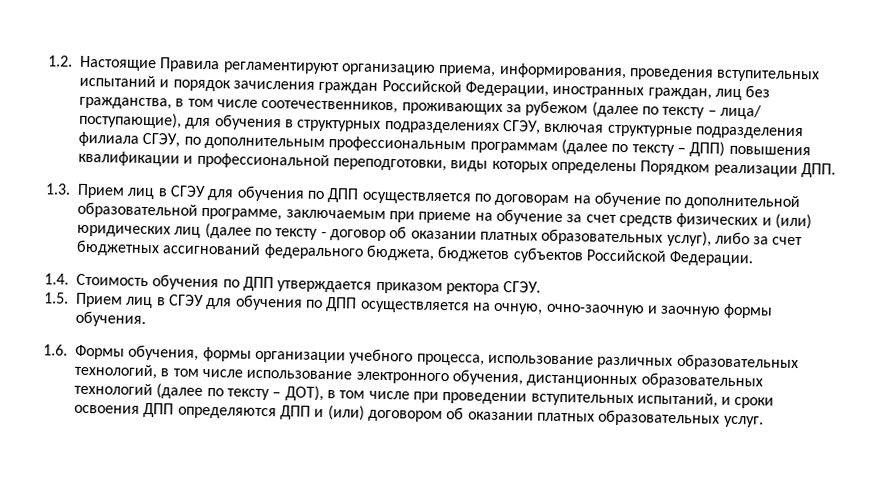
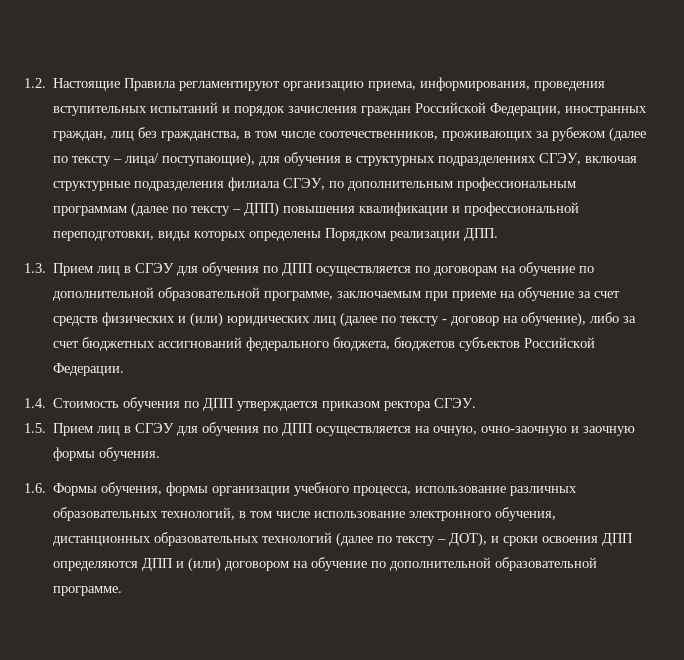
- 1.3. Прием лиц в СГЭУ для обучения по ДПП осуществляется по договорам на обучение по дополнительной образовательной программе, заключаемым при приеме на обучение за счет средств физических и (или) юридических лиц (далее по тексту - договор об оказании платных образовательных услуг), либо за счет бюджетных ассигнований федерального бюджета, бюджетов субъектов Российской Федерации.
+ 1.3. Прием лиц в СГЭУ для обучения по ДПП осуществляется по договорам на обучение по дополнительной образовательной программе, заключаемым при приеме на обучение за счет средств физических и (или) юридических лиц (далее по тексту - договор на обучение), либо за счет бюджетных ассигнований федерального бюджета, бюджетов субъектов Российской Федерации.
- 1.6. Формы обучения, формы организации учебного процесса, использование различных образовательных технологий, в том числе использование электронного обучения, дистанционных образовательных технологий (далее по тексту – ДОТ), в том числе при проведении вступительных испытаний, и сроки освоения ДПП определяются ДПП и (или) договором об оказании платных образовательных услуг.
+ 1.6. Формы обучения, формы организации учебного процесса, использование различных образовательных технологий, в том числе использование электронного обучения, дистанционных образовательных технологий (далее по тексту – ДОТ), и сроки освоения ДПП определяются ДПП и (или) договором на обучение по дополнительной образовательной программе.

